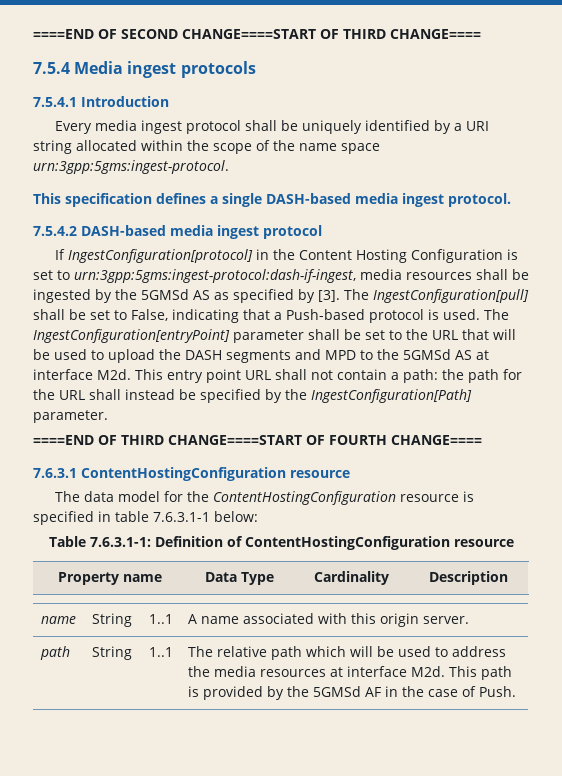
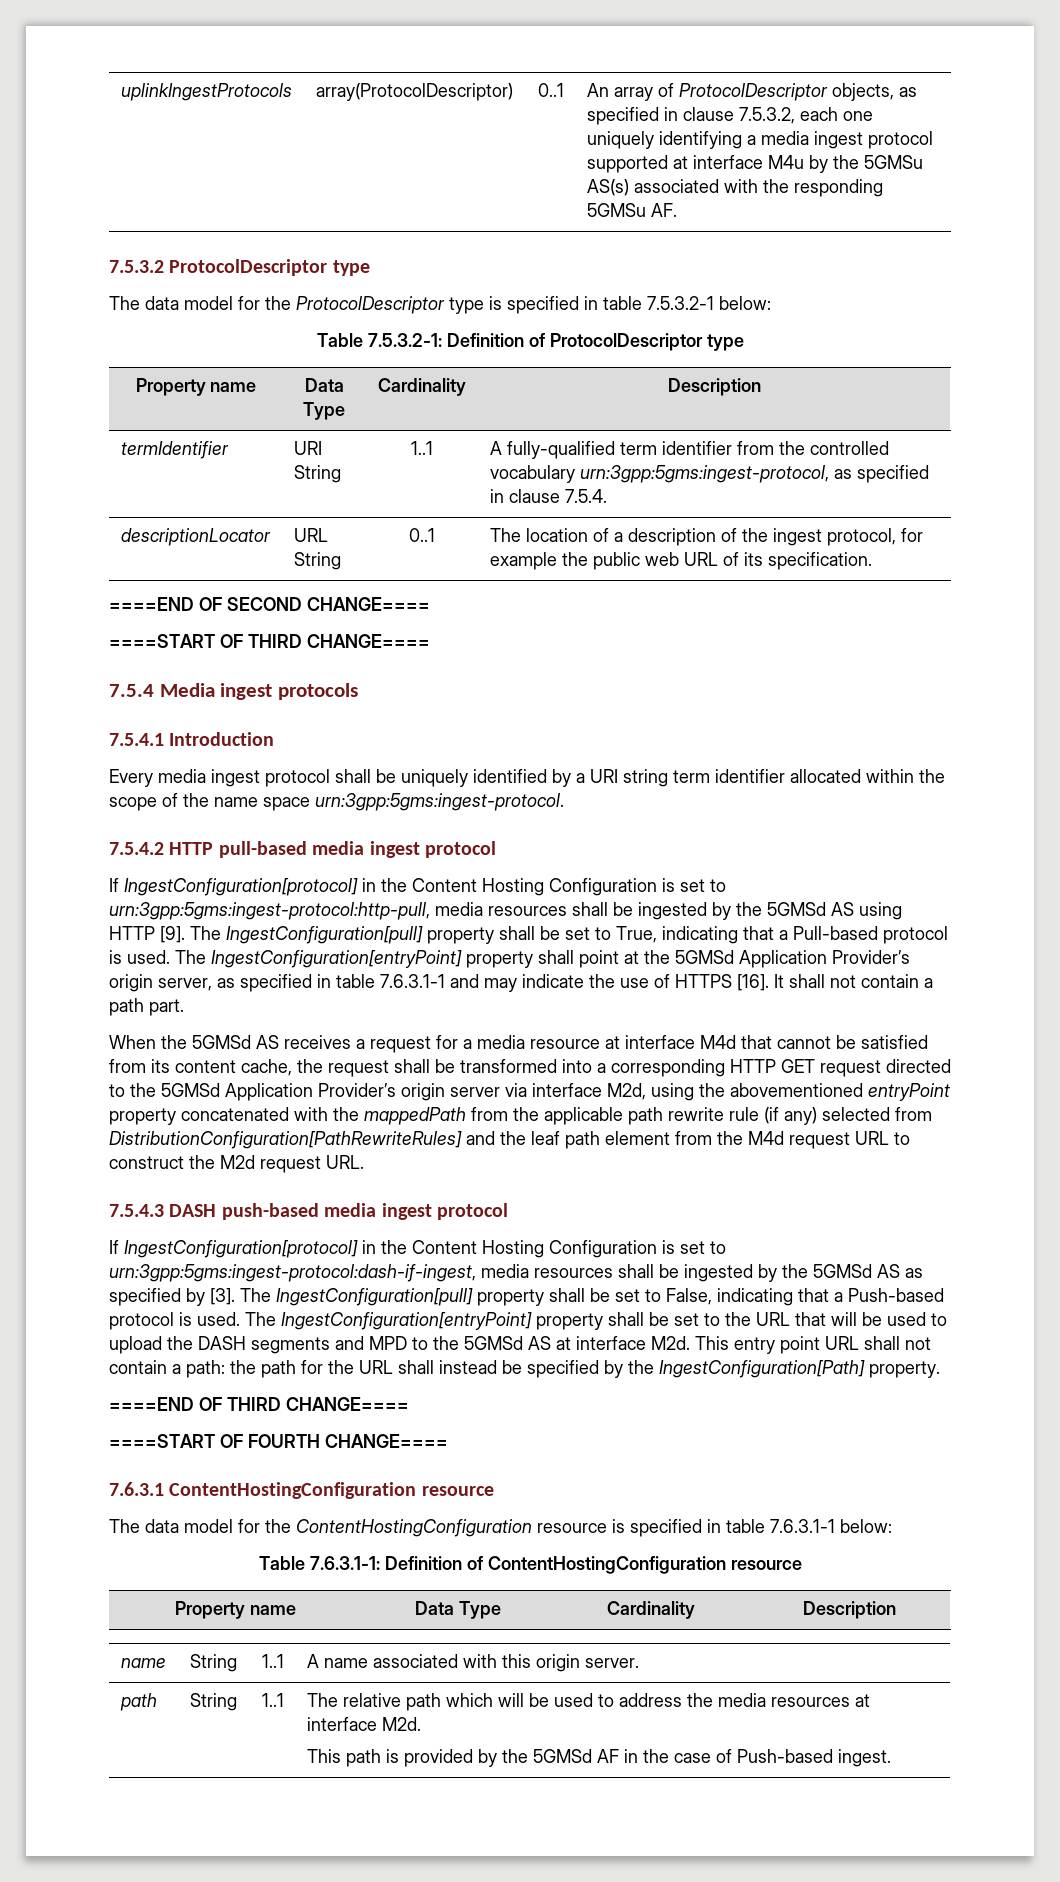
+ uplinkIngestProtocols | array(ProtocolDescriptor) | 0..1 | An array of ProtocolDescriptor objects, as specified in clause 7.5.3.2, each one uniquely identifying a media ingest protocol supported at interface M4u by the 5GMSu AS(s) associated with the responding 5GMSu AF.
+ 7.5.3.2 ProtocolDescriptor type
+ The data model for the ProtocolDescriptor type is specified in table 7.5.3.2-1 below:
+ Table 7.5.3.2-1: Definition of ProtocolDescriptor type
+ Property name | Data Type | Cardinality | Description
+ termIdentifier | URI String | 1..1 | A fully-qualified term identifier from the controlled vocabulary urn:3gpp:5gms:ingest-protocol, as specified in clause 7.5.4.
+ descriptionLocator | URL String | 0..1 | The location of a description of the ingest protocol, for example the public web URL of its specification.
- ====END OF SECOND CHANGE====START OF THIRD CHANGE====
+ ====END OF SECOND CHANGE====
+ ====START OF THIRD CHANGE====
- Every media ingest protocol shall be uniquely identified by a URI string allocated within the scope of the name space urn:3gpp:5gms:ingest-protocol.
+ Every media ingest protocol shall be uniquely identified by a URI string term identifier allocated within the scope of the name space urn:3gpp:5gms:ingest-protocol.
- This specification defines a single DASH-based media ingest protocol.
- 7.5.4.2 DASH-based media ingest protocol
+ 7.5.4.2 HTTP pull-based media ingest protocol
+ If IngestConfiguration[protocol] in the Content Hosting Configuration is set to urn:3gpp:5gms:ingest-protocol:http-pull, media resources shall be ingested by the 5GMSd AS using HTTP [9]. The IngestConfiguration[pull] property shall be set to True, indicating that a Pull-based protocol is used. The IngestConfiguration[entryPoint] property shall point at the 5GMSd Application Provider’s origin server, as specified in table 7.6.3.1-1 and may indicate the use of HTTPS [16]. It shall not contain a path part.
+ When the 5GMSd AS receives a request for a media resource at interface M4d that cannot be satisfied from its content cache, the request shall be transformed into a corresponding HTTP GET request directed to the 5GMSd Application Provider’s origin server via interface M2d, using the abovementioned entryPoint property concatenated with the mappedPath from the applicable path rewrite rule (if any) selected from DistributionConfiguration[PathRewriteRules] and the leaf path element from the M4d request URL to construct the M2d request URL.
+ 7.5.4.3 DASH push-based media ingest protocol
- The IngestConfiguration[pull] shall be set to False, indicating that a Push-based protocol is used.
+ The IngestConfiguration[pull] property shall be set to False, indicating that a Push-based protocol is used.
- The IngestConfiguration[entryPoint] parameter shall be set to the URL that will be used to upload the DASH segments and MPD to the 5GMSd AS at interface M2d. This entry point URL shall not contain a path: the path for the URL shall instead be specified by the IngestConfiguration[Path] parameter.
+ The IngestConfiguration[entryPoint] property shall be set to the URL that will be used to upload the DASH segments and MPD to the 5GMSd AS at interface M2d. This entry point URL shall not contain a path: the path for the URL shall instead be specified by the IngestConfiguration[Path] property.
- ====END OF THIRD CHANGE====START OF FOURTH CHANGE====
+ ====END OF THIRD CHANGE====
+ ====START OF FOURTH CHANGE====
- path | String | 1..1 | The relative path which will be used to address the media resources at interface M2d. This path is provided by the 5GMSd AF in the case of Push.
+ path | String | 1..1 | The relative path which will be used to address the media resources at interface M2d.
+ This path is provided by the 5GMSd AF in the case of Push-based ingest.

